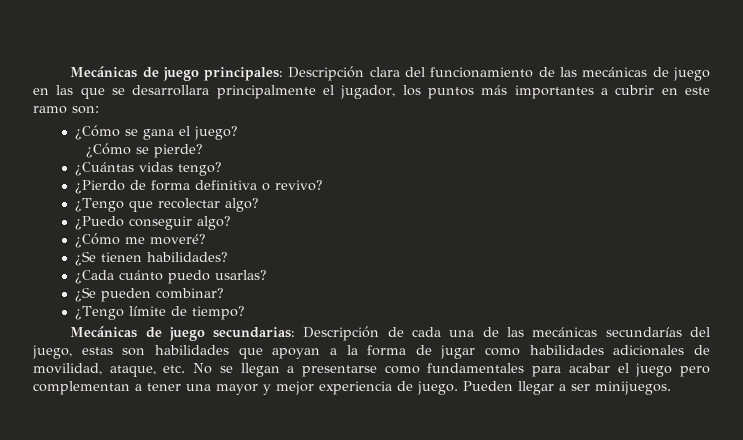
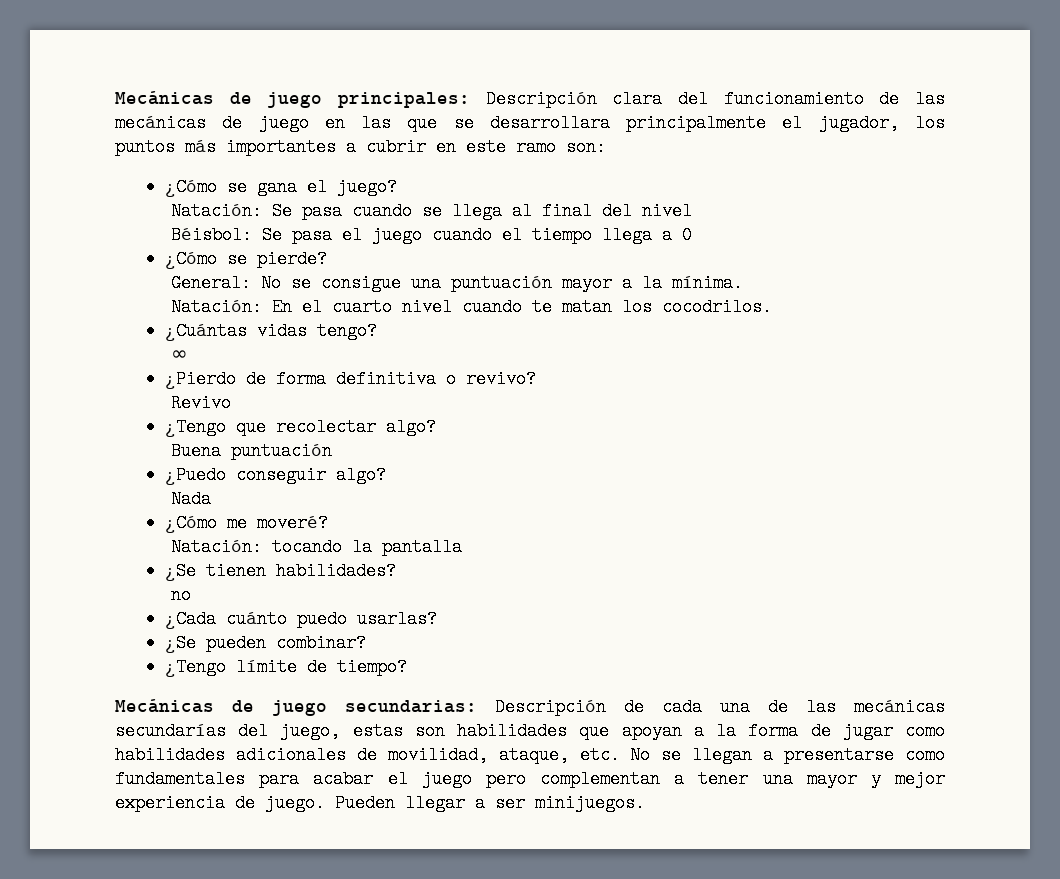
+ Natación: Se pasa cuando se llega al final del nivel
+ Béisbol: Se pasa el juego cuando el tiempo llega a 0
  ¿Cómo se pierde?
+ General: No se consigue una puntuación mayor a la mínima.
+ Natación: En el cuarto nivel cuando te matan los cocodrilos.
+ ∞
+ Revivo
+ Buena puntuación
+ Nada
+ Natación: tocando la pantalla
+ no

